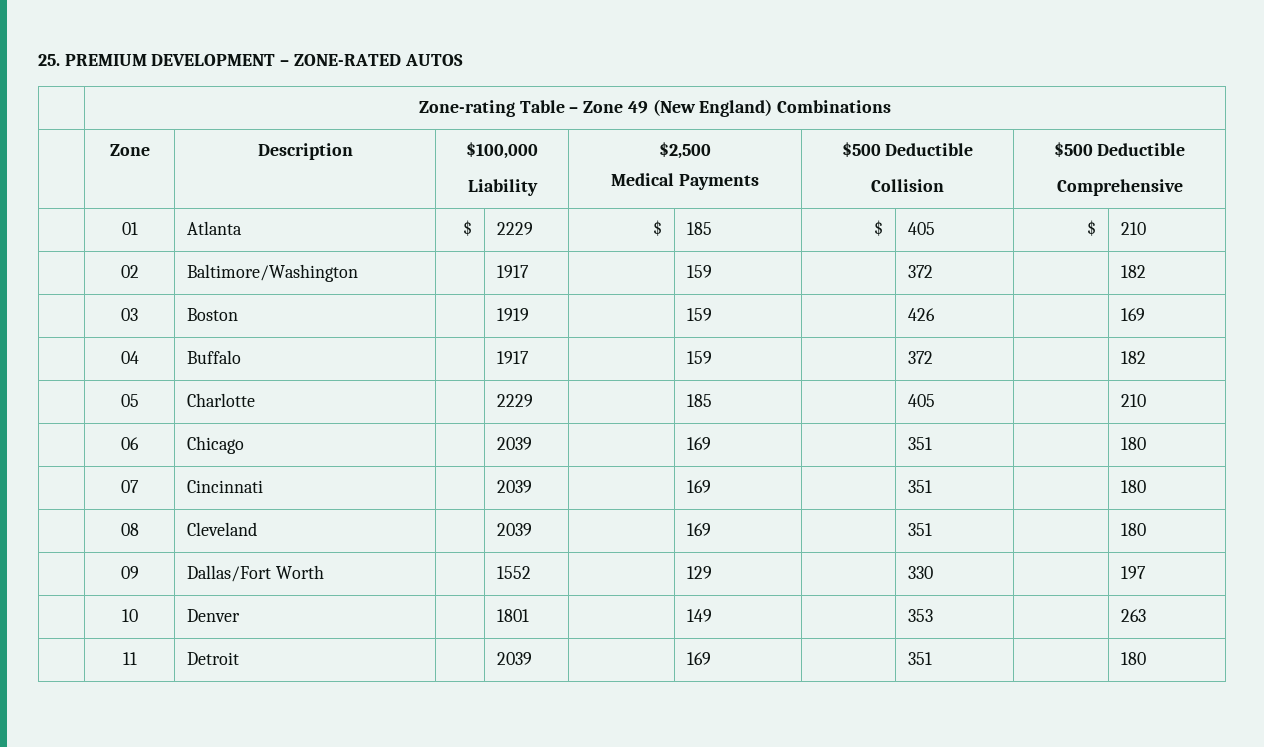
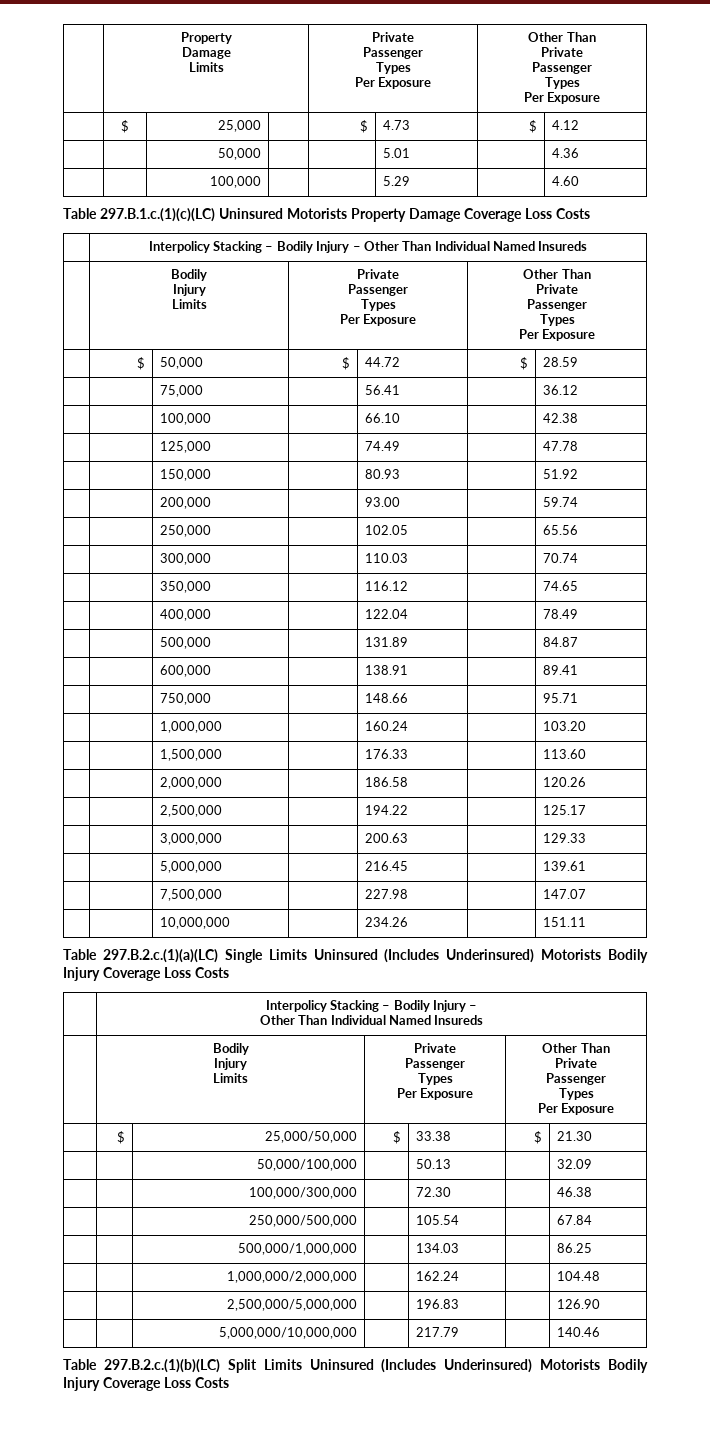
- 25. PREMIUM DEVELOPMENT – ZONE-RATED AUTOS
- | Zone-rating Table – Zone 49 (New England) Combinations
- | Zone | Description | $100,000
- Liability | $2,500
- Medical Payments | $500 Deductible
- Collision | $500 Deductible
- Comprehensive
- | 01 | Atlanta | $ | 2229 | $ | 185 | $ | 405 | $ | 210
- | 02 | Baltimore/Washington | | 1917 | | 159 | | 372 | | 182
- | 03 | Boston | | 1919 | | 159 | | 426 | | 169
- | 04 | Buffalo | | 1917 | | 159 | | 372 | | 182
- | 05 | Charlotte | | 2229 | | 185 | | 405 | | 210
- | 06 | Chicago | | 2039 | | 169 | | 351 | | 180
- | 07 | Cincinnati | | 2039 | | 169 | | 351 | | 180
- | 08 | Cleveland | | 2039 | | 169 | | 351 | | 180
- | 09 | Dallas/Fort Worth | | 1552 | | 129 | | 330 | | 197
- | 10 | Denver | | 1801 | | 149 | | 353 | | 263
- | 11 | Detroit | | 2039 | | 169 | | 351 | | 180
+ | Property
+ Damage
+ Limits | Private
+ Passenger
+ Types
+ Per Exposure | Other Than
+ Private
+ Passenger
+ Types
+ Per Exposure
+ | $ | 25,000 | | $ | 4.73 | $ | 4.12
+ | | 50,000 | | | 5.01 | | 4.36
+ | | 100,000 | | | 5.29 | | 4.60
+ Table 297.B.1.c.(1)(c)(LC) Uninsured Motorists Property Damage Coverage Loss Costs
+ | Interpolicy Stacking – Bodily Injury – Other Than Individual Named Insureds
+ | Bodily
+ Injury
+ Limits | Private
+ Passenger
+ Types
+ Per Exposure | Other Than
+ Private
+ Passenger
+ Types
+ Per Exposure
+ | $ | 50,000 | $ | 44.72 | $ | 28.59
+ | | 75,000 | | 56.41 | | 36.12
+ | | 100,000 | | 66.10 | | 42.38
+ | | 125,000 | | 74.49 | | 47.78
+ | | 150,000 | | 80.93 | | 51.92
+ | | 200,000 | | 93.00 | | 59.74
+ | | 250,000 | | 102.05 | | 65.56
+ | | 300,000 | | 110.03 | | 70.74
+ | | 350,000 | | 116.12 | | 74.65
+ | | 400,000 | | 122.04 | | 78.49
+ | | 500,000 | | 131.89 | | 84.87
+ | | 600,000 | | 138.91 | | 89.41
+ | | 750,000 | | 148.66 | | 95.71
+ | | 1,000,000 | | 160.24 | | 103.20
+ | | 1,500,000 | | 176.33 | | 113.60
+ | | 2,000,000 | | 186.58 | | 120.26
+ | | 2,500,000 | | 194.22 | | 125.17
+ | | 3,000,000 | | 200.63 | | 129.33
+ | | 5,000,000 | | 216.45 | | 139.61
+ | | 7,500,000 | | 227.98 | | 147.07
+ | | 10,000,000 | | 234.26 | | 151.11
+ Table 297.B.2.c.(1)(a)(LC) Single Limits Uninsured (Includes Underinsured) Motorists Bodily Injury Coverage Loss Costs
+ | Interpolicy Stacking – Bodily Injury –
+ Other Than Individual Named Insureds
+ | Bodily
+ Injury
+ Limits | Private
+ Passenger
+ Types
+ Per Exposure | Other Than
+ Private
+ Passenger
+ Types
+ Per Exposure
+ | $ | 25,000/50,000 | $ | 33.38 | $ | 21.30
+ | | 50,000/100,000 | | 50.13 | | 32.09
+ | | 100,000/300,000 | | 72.30 | | 46.38
+ | | 250,000/500,000 | | 105.54 | | 67.84
+ | | 500,000/1,000,000 | | 134.03 | | 86.25
+ | | 1,000,000/2,000,000 | | 162.24 | | 104.48
+ | | 2,500,000/5,000,000 | | 196.83 | | 126.90
+ | | 5,000,000/10,000,000 | | 217.79 | | 140.46
+ Table 297.B.2.c.(1)(b)(LC) Split Limits Uninsured (Includes Underinsured) Motorists Bodily Injury Coverage Loss Costs

